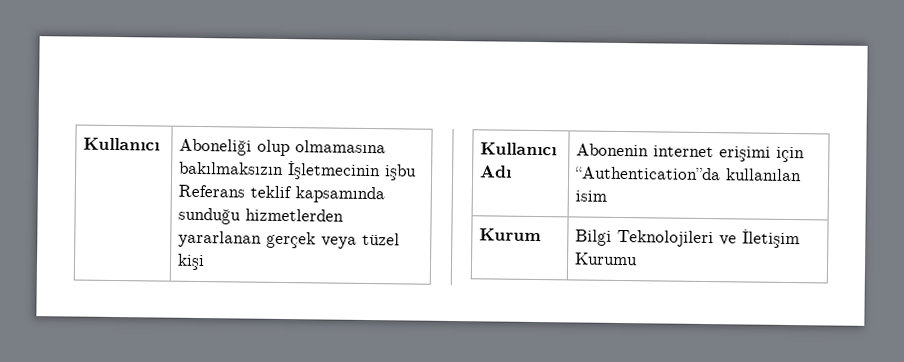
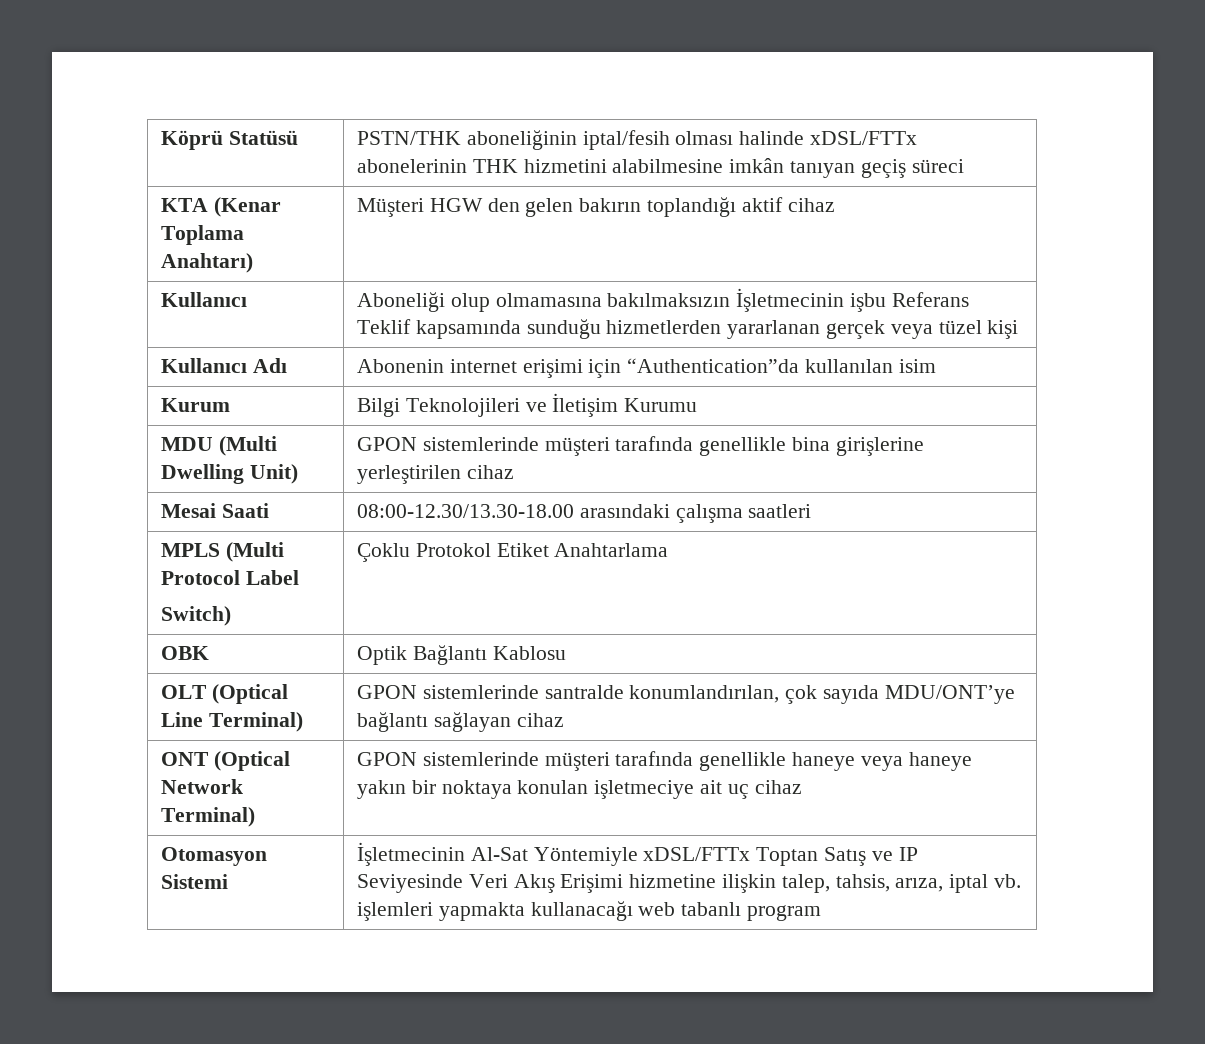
+ Köprü Statüsü | PSTN/THK aboneliğinin iptal/fesih olması halinde xDSL/FTTx abonelerinin THK hizmetini alabilmesine imkân tanıyan geçiş süreci
+ KTA (Kenar Toplama Anahtarı) | Müşteri HGW den gelen bakırın toplandığı aktif cihaz
- Kullanıcı | Aboneliği olup olmamasına bakılmaksızın İşletmecinin işbu Referans teklif kapsamında sunduğu hizmetlerden yararlanan gerçek veya tüzel kişi
+ Kullanıcı | Aboneliği olup olmamasına bakılmaksızın İşletmecinin işbu Referans Teklif kapsamında sunduğu hizmetlerden yararlanan gerçek veya tüzel kişi
+ MDU (Multi Dwelling Unit) | GPON sistemlerinde müşteri tarafında genellikle bina girişlerine yerleştirilen cihaz
+ Mesai Saati | 08:00-12.30/13.30-18.00 arasındaki çalışma saatleri
+ MPLS (Multi Protocol Label
+ Switch) | Çoklu Protokol Etiket Anahtarlama
+ OBK | Optik Bağlantı Kablosu
+ OLT (Optical Line Terminal) | GPON sistemlerinde santralde konumlandırılan, çok sayıda MDU/ONT’ye bağlantı sağlayan cihaz
+ ONT (Optical Network Terminal) | GPON sistemlerinde müşteri tarafında genellikle haneye veya haneye yakın bir noktaya konulan işletmeciye ait uç cihaz
+ Otomasyon Sistemi | İşletmecinin Al-Sat Yöntemiyle xDSL/FTTx Toptan Satış ve IP Seviyesinde Veri Akış Erişimi hizmetine ilişkin talep, tahsis, arıza, iptal vb. işlemleri yapmakta kullanacağı web tabanlı program

